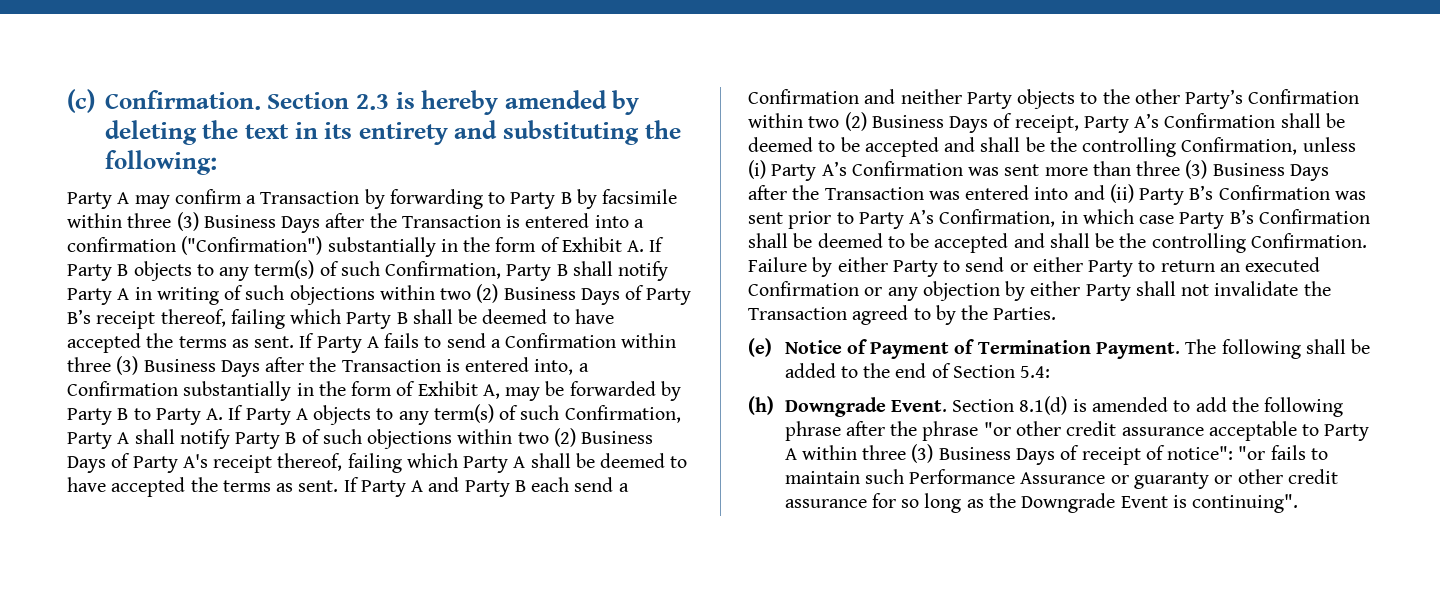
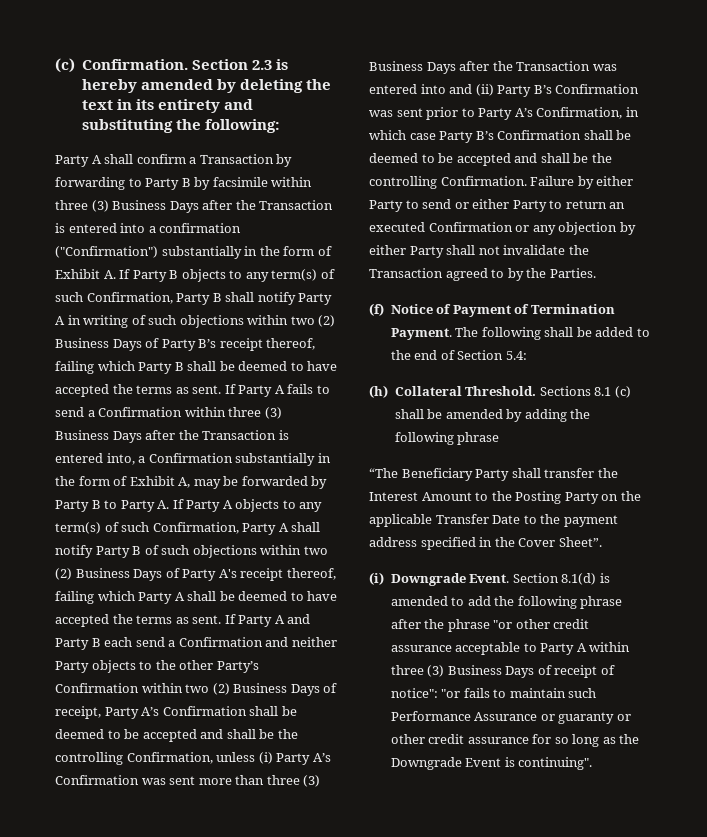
- Party A may confirm a Transaction by forwarding to Party B by facsimile within three (3) Business Days after the Transaction is entered into a confirmation ("Confirmation") substantially in the form of Exhibit A. If Party B objects to any term(s) of such Confirmation, Party B shall notify Party A in writing of such objections within two (2) Business Days of Party B’s receipt thereof, failing which Party B shall be deemed to have accepted the terms as sent.
+ Party A shall confirm a Transaction by forwarding to Party B by facsimile within three (3) Business Days after the Transaction is entered into a confirmation ("Confirmation") substantially in the form of Exhibit A. If Party B objects to any term(s) of such Confirmation, Party B shall notify Party A in writing of such objections within two (2) Business Days of Party B’s receipt thereof, failing which Party B shall be deemed to have accepted the terms as sent.
- (e) Notice of Payment of Termination Payment.
+ (f) Notice of Payment of Termination Payment.
- (h) Downgrade Event.
+ (h) Collateral Threshold. Sections 8.1 (c) shall be amended by adding the following phrase
+ “The Beneficiary Party shall transfer the Interest Amount to the Posting Party on the applicable Transfer Date to the payment address specified in the Cover Sheet”.
+ (i) Downgrade Event.

